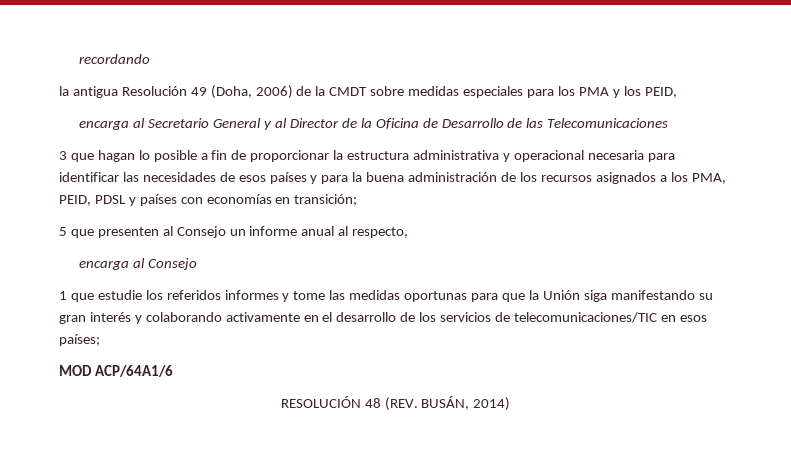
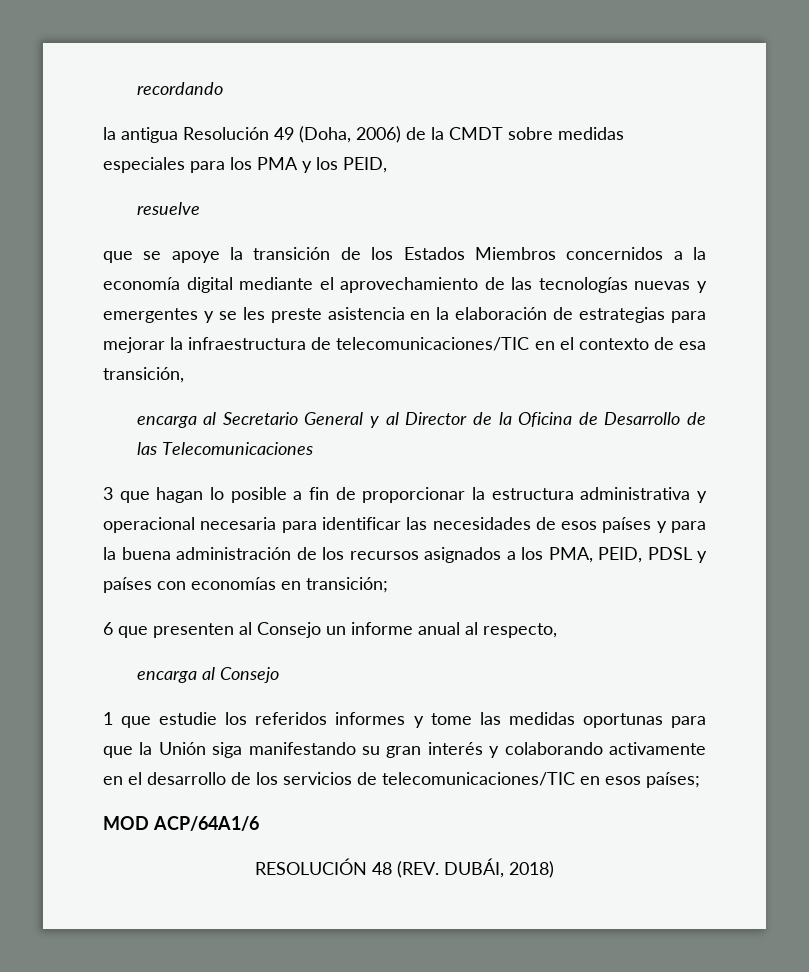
+ resuelve
+ que se apoye la transición de los Estados Miembros concernidos a la economía digital mediante el aprovechamiento de las tecnologías nuevas y emergentes y se les preste asistencia en la elaboración de estrategias para mejorar la infraestructura de telecomunicaciones/TIC en el contexto de esa transición,
- 5 que presenten al Consejo un informe anual al respecto,
+ 6 que presenten al Consejo un informe anual al respecto,
- RESOLUCIÓN 48 (REV. BUSÁN, 2014)
+ RESOLUCIÓN 48 (REV. DUBÁI, 2018)

